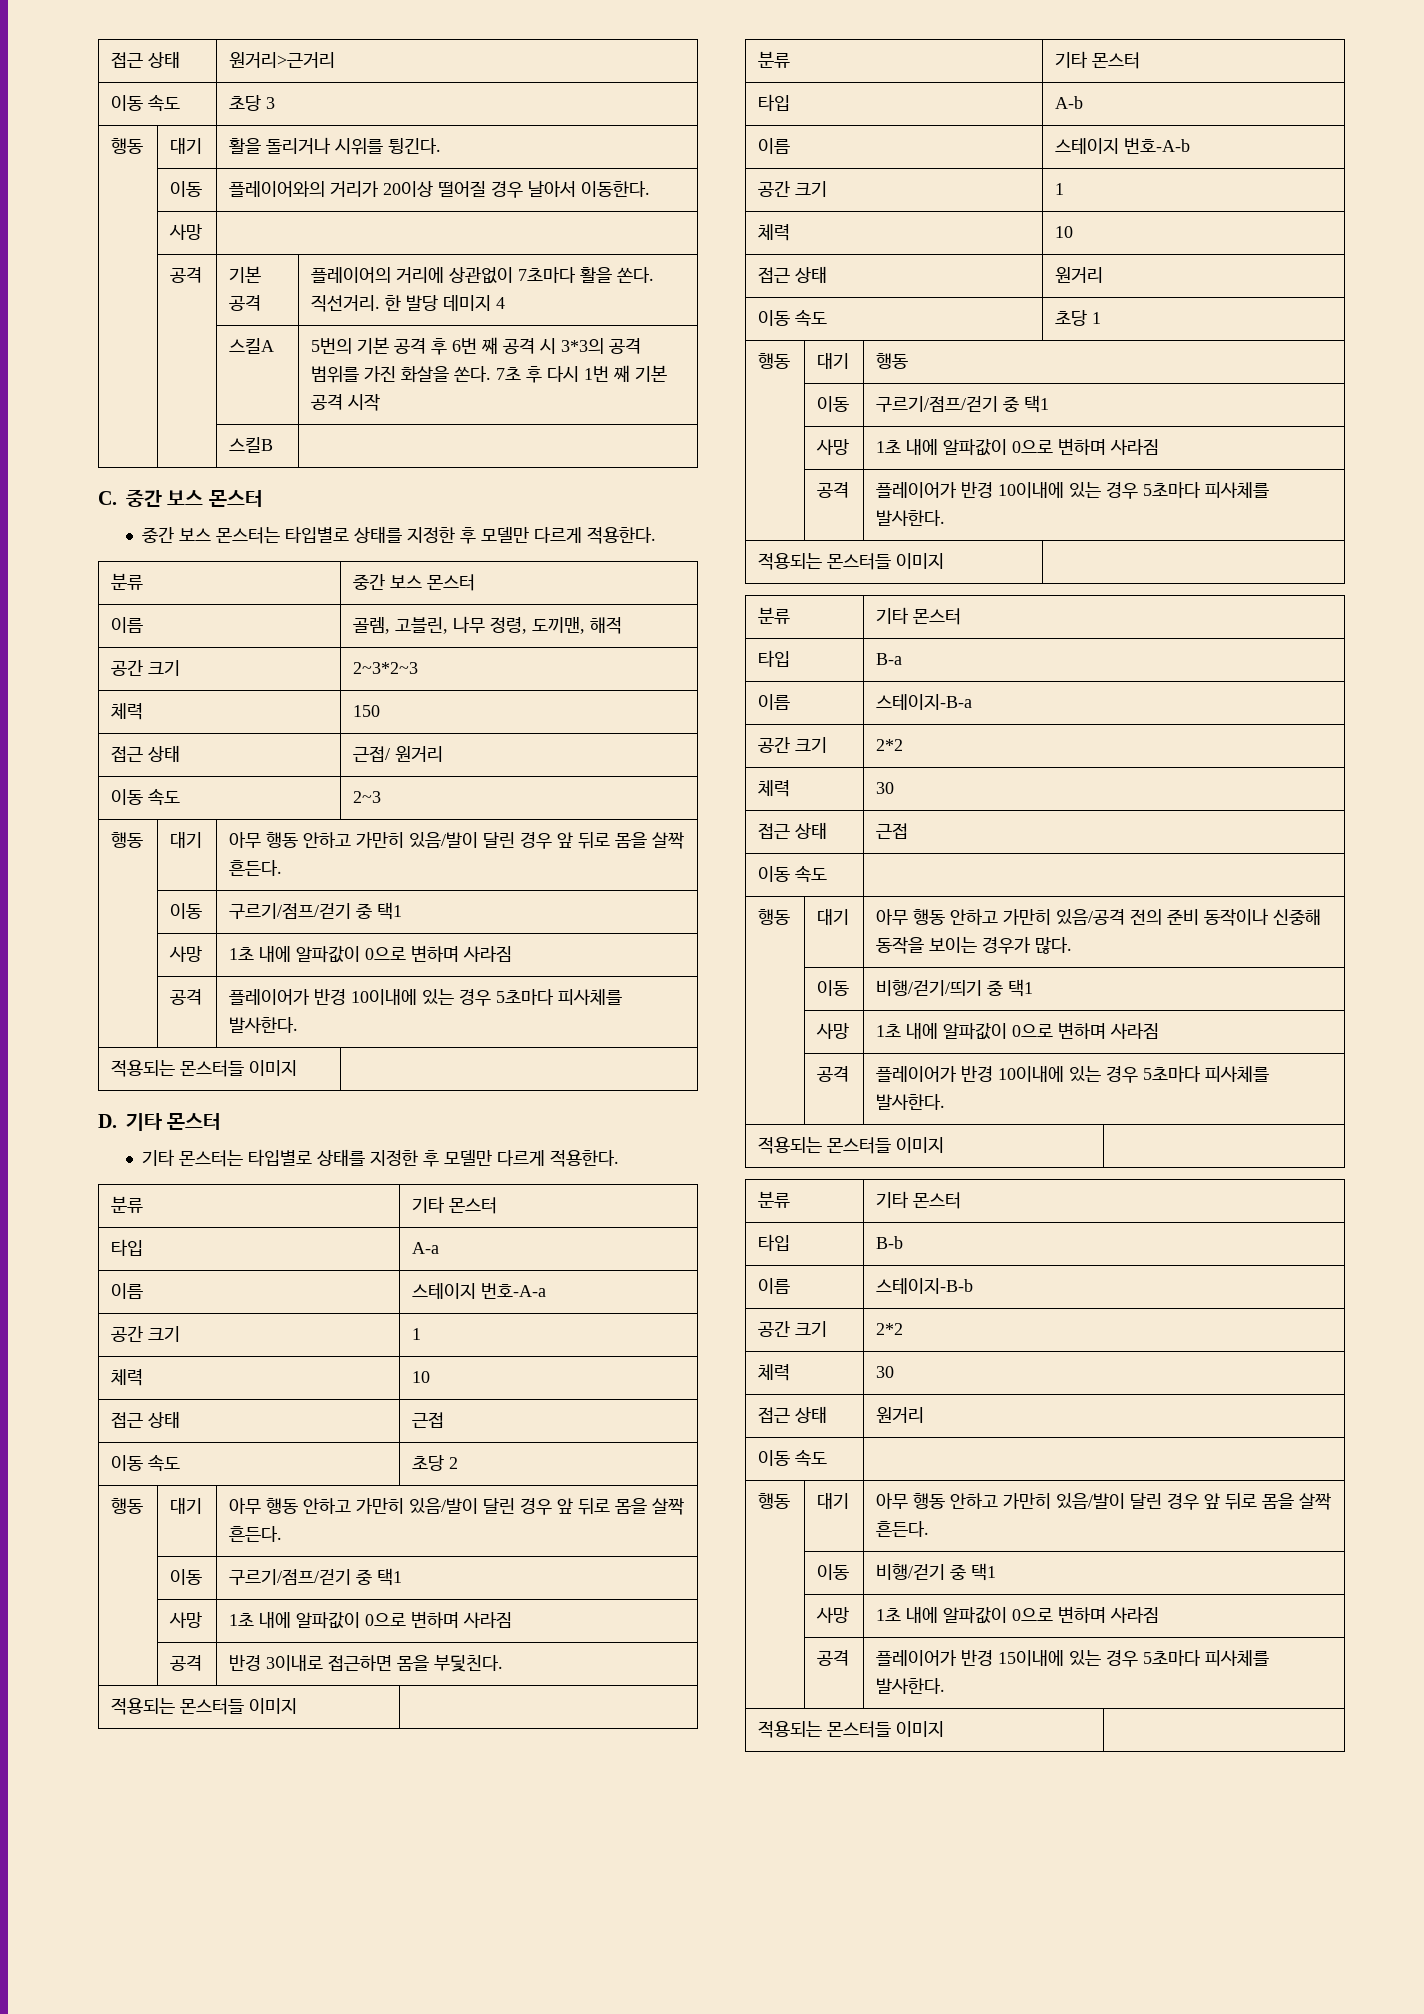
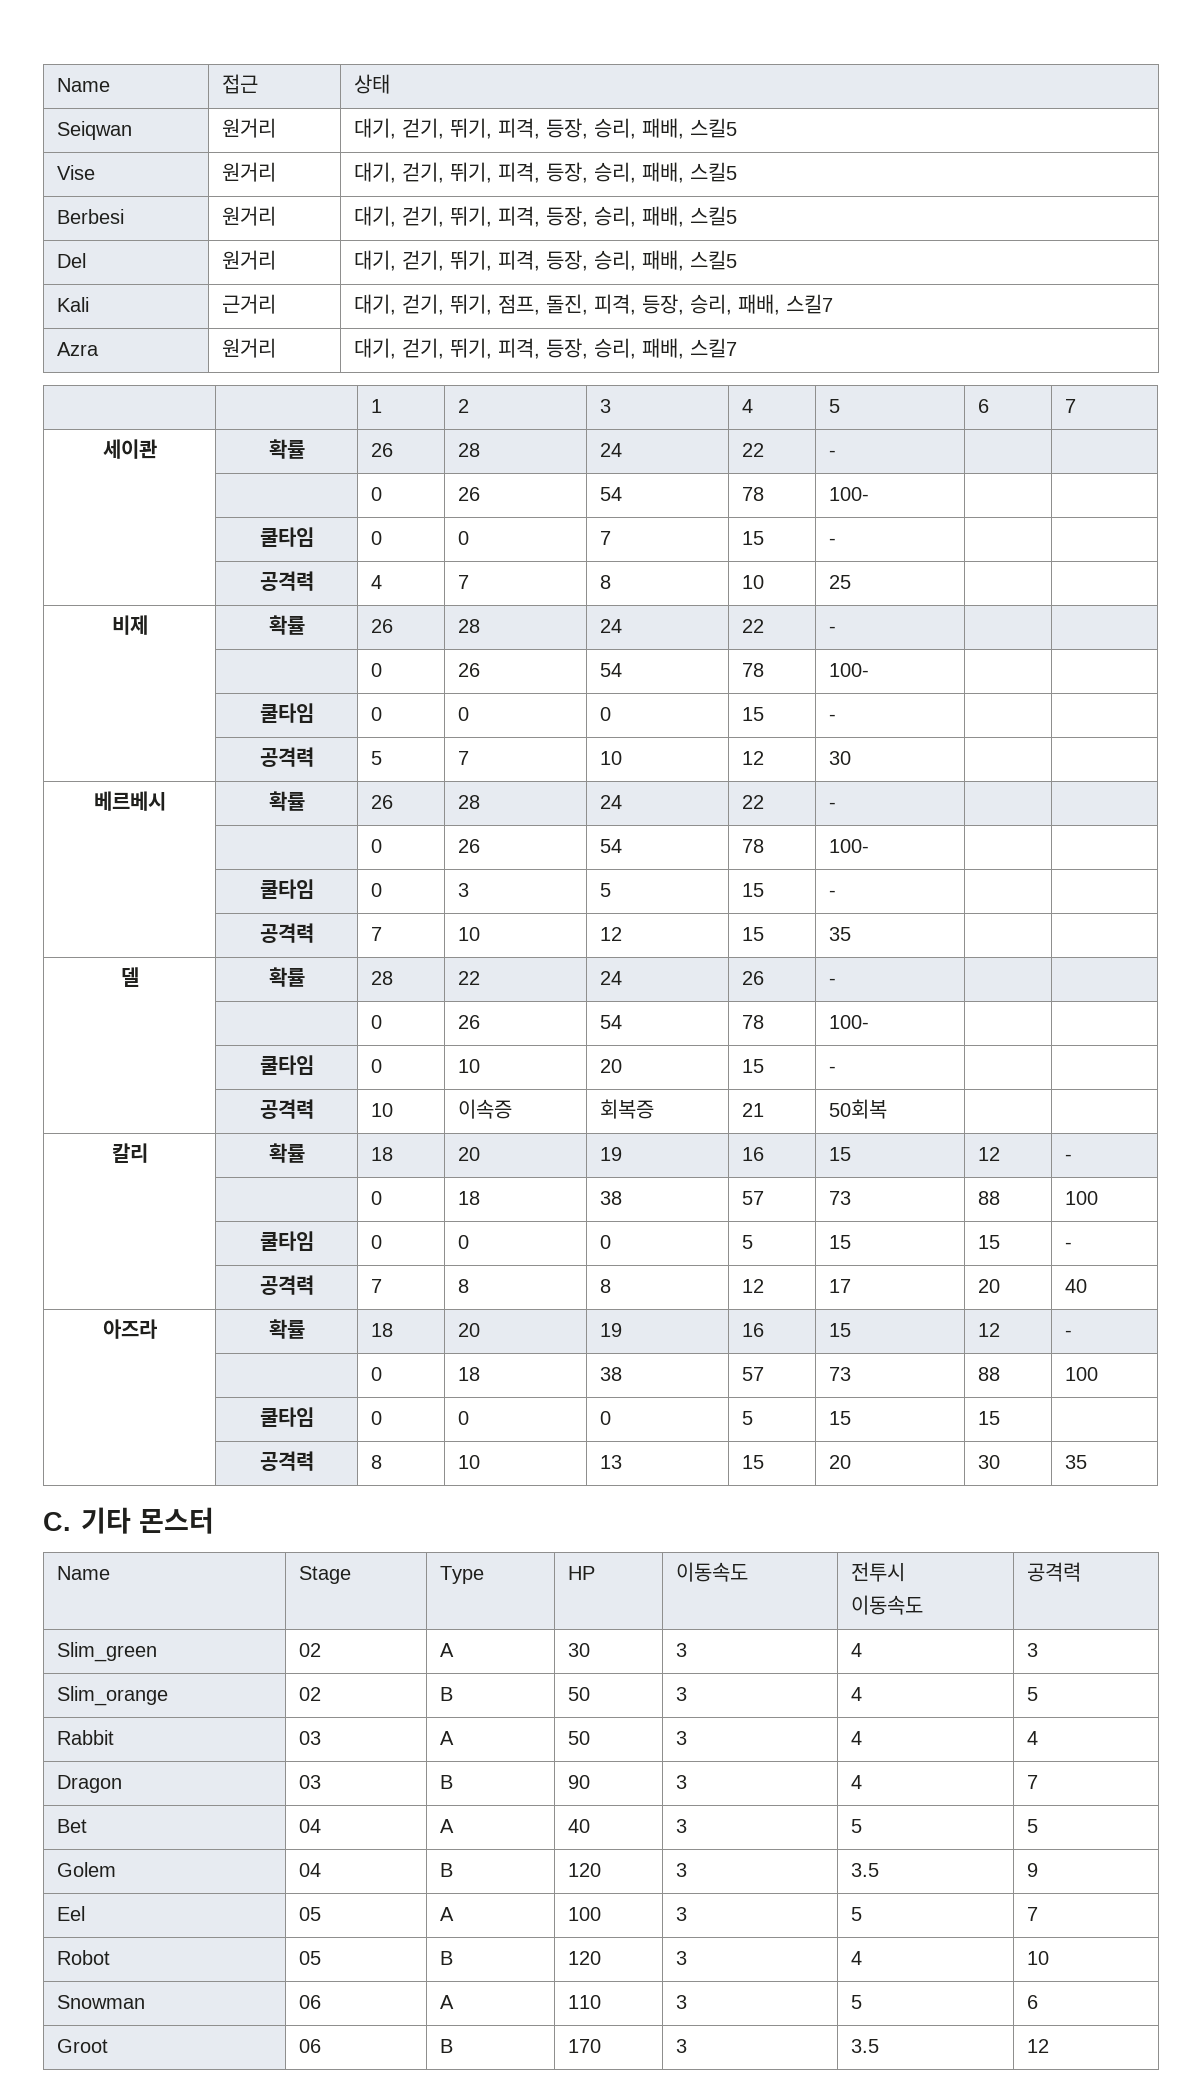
- 접근 상태 | 원거리>근거리
- 이동 속도 | 초당 3
- 행동 | 대기 | 활을 돌리거나 시위를 튕긴다.
- | 이동 | 플레이어와의 거리가 20이상 떨어질 경우 날아서 이동한다.
- | 사망 |
- | 공격 | 기본 공격 | 플레이어의 거리에 상관없이 7초마다 활을 쏜다. 직선거리. 한 발당 데미지 4
- | | 스킬A | 5번의 기본 공격 후 6번 째 공격 시 3*3의 공격 범위를 가진 화살을 쏜다. 7초 후 다시 1번 째 기본 공격 시작
- | | 스킬B |
- C. 중간 보스 몬스터
- 중간 보스 몬스터는 타입별로 상태를 지정한 후 모델만 다르게 적용한다.
- 분류 | 중간 보스 몬스터
- 이름 | 골렘, 고블린, 나무 정령, 도끼맨, 해적
- 공간 크기 | 2~3*2~3
- 체력 | 150
- 접근 상태 | 근접/ 원거리
- 이동 속도 | 2~3
- 행동 | 대기 | 아무 행동 안하고 가만히 있음/발이 달린 경우 앞 뒤로 몸을 살짝 흔든다.
- | 이동 | 구르기/점프/걷기 중 택1
- | 사망 | 1초 내에 알파값이 0으로 변하며 사라짐
- | 공격 | 플레이어가 반경 10이내에 있는 경우 5초마다 피사체를 발사한다.
- 적용되는 몬스터들 이미지 |
- D. 기타 몬스터
- 기타 몬스터는 타입별로 상태를 지정한 후 모델만 다르게 적용한다.
- 분류 | 기타 몬스터
- 타입 | A-a
- 이름 | 스테이지 번호-A-a
- 공간 크기 | 1
- 체력 | 10
- 접근 상태 | 근접
- 이동 속도 | 초당 2
- 행동 | 대기 | 아무 행동 안하고 가만히 있음/발이 달린 경우 앞 뒤로 몸을 살짝 흔든다.
- | 이동 | 구르기/점프/걷기 중 택1
- | 사망 | 1초 내에 알파값이 0으로 변하며 사라짐
- | 공격 | 반경 3이내로 접근하면 몸을 부딫친다.
- 적용되는 몬스터들 이미지 |
- 분류 | 기타 몬스터
- 타입 | A-b
- 이름 | 스테이지 번호-A-b
- 공간 크기 | 1
- 체력 | 10
- 접근 상태 | 원거리
- 이동 속도 | 초당 1
- 행동 | 대기 | 행동
- | 이동 | 구르기/점프/걷기 중 택1
- | 사망 | 1초 내에 알파값이 0으로 변하며 사라짐
- | 공격 | 플레이어가 반경 10이내에 있는 경우 5초마다 피사체를 발사한다.
- 적용되는 몬스터들 이미지 |
- 분류 | 기타 몬스터
- 타입 | B-a
- 이름 | 스테이지-B-a
- 공간 크기 | 2*2
- 체력 | 30
- 접근 상태 | 근접
- 이동 속도 |
- 행동 | 대기 | 아무 행동 안하고 가만히 있음/공격 전의 준비 동작이나 신중해 동작을 보이는 경우가 많다.
- | 이동 | 비행/걷기/띄기 중 택1
- | 사망 | 1초 내에 알파값이 0으로 변하며 사라짐
- | 공격 | 플레이어가 반경 10이내에 있는 경우 5초마다 피사체를 발사한다.
- 적용되는 몬스터들 이미지 |
- 분류 | 기타 몬스터
- 타입 | B-b
- 이름 | 스테이지-B-b
- 공간 크기 | 2*2
- 체력 | 30
- 접근 상태 | 원거리
- 이동 속도 |
- 행동 | 대기 | 아무 행동 안하고 가만히 있음/발이 달린 경우 앞 뒤로 몸을 살짝 흔든다.
- | 이동 | 비행/걷기 중 택1
- | 사망 | 1초 내에 알파값이 0으로 변하며 사라짐
- | 공격 | 플레이어가 반경 15이내에 있는 경우 5초마다 피사체를 발사한다.
- 적용되는 몬스터들 이미지 |
+ Name | 접근 | 상태
+ Seiqwan | 원거리 | 대기, 걷기, 뛰기, 피격, 등장, 승리, 패배, 스킬5
+ Vise | 원거리 | 대기, 걷기, 뛰기, 피격, 등장, 승리, 패배, 스킬5
+ Berbesi | 원거리 | 대기, 걷기, 뛰기, 피격, 등장, 승리, 패배, 스킬5
+ Del | 원거리 | 대기, 걷기, 뛰기, 피격, 등장, 승리, 패배, 스킬5
+ Kali | 근거리 | 대기, 걷기, 뛰기, 점프, 돌진, 피격, 등장, 승리, 패배, 스킬7
+ Azra | 원거리 | 대기, 걷기, 뛰기, 피격, 등장, 승리, 패배, 스킬7
+ | | 1 | 2 | 3 | 4 | 5 | 6 | 7
+ 세이콴 | 확률 | 26 | 28 | 24 | 22 | - | |
+ | | 0 | 26 | 54 | 78 | 100- | |
+ | 쿨타임 | 0 | 0 | 7 | 15 | - | |
+ | 공격력 | 4 | 7 | 8 | 10 | 25 | |
+ 비제 | 확률 | 26 | 28 | 24 | 22 | - | |
+ | | 0 | 26 | 54 | 78 | 100- | |
+ | 쿨타임 | 0 | 0 | 0 | 15 | - | |
+ | 공격력 | 5 | 7 | 10 | 12 | 30 | |
+ 베르베시 | 확률 | 26 | 28 | 24 | 22 | - | |
+ | | 0 | 26 | 54 | 78 | 100- | |
+ | 쿨타임 | 0 | 3 | 5 | 15 | - | |
+ | 공격력 | 7 | 10 | 12 | 15 | 35 | |
+ 델 | 확률 | 28 | 22 | 24 | 26 | - | |
+ | | 0 | 26 | 54 | 78 | 100- | |
+ | 쿨타임 | 0 | 10 | 20 | 15 | - | |
+ | 공격력 | 10 | 이속증 | 회복증 | 21 | 50회복 | |
+ 칼리 | 확률 | 18 | 20 | 19 | 16 | 15 | 12 | -
+ | | 0 | 18 | 38 | 57 | 73 | 88 | 100
+ | 쿨타임 | 0 | 0 | 0 | 5 | 15 | 15 | -
+ | 공격력 | 7 | 8 | 8 | 12 | 17 | 20 | 40
+ 아즈라 | 확률 | 18 | 20 | 19 | 16 | 15 | 12 | -
+ | | 0 | 18 | 38 | 57 | 73 | 88 | 100
+ | 쿨타임 | 0 | 0 | 0 | 5 | 15 | 15 |
+ | 공격력 | 8 | 10 | 13 | 15 | 20 | 30 | 35
+ C. 기타 몬스터
+ Name | Stage | Type | HP | 이동속도 | 전투시
+ 이동속도 | 공격력
+ Slim_green | 02 | A | 30 | 3 | 4 | 3
+ Slim_orange | 02 | B | 50 | 3 | 4 | 5
+ Rabbit | 03 | A | 50 | 3 | 4 | 4
+ Dragon | 03 | B | 90 | 3 | 4 | 7
+ Bet | 04 | A | 40 | 3 | 5 | 5
+ Golem | 04 | B | 120 | 3 | 3.5 | 9
+ Eel | 05 | A | 100 | 3 | 5 | 7
+ Robot | 05 | B | 120 | 3 | 4 | 10
+ Snowman | 06 | A | 110 | 3 | 5 | 6
+ Groot | 06 | B | 170 | 3 | 3.5 | 12

